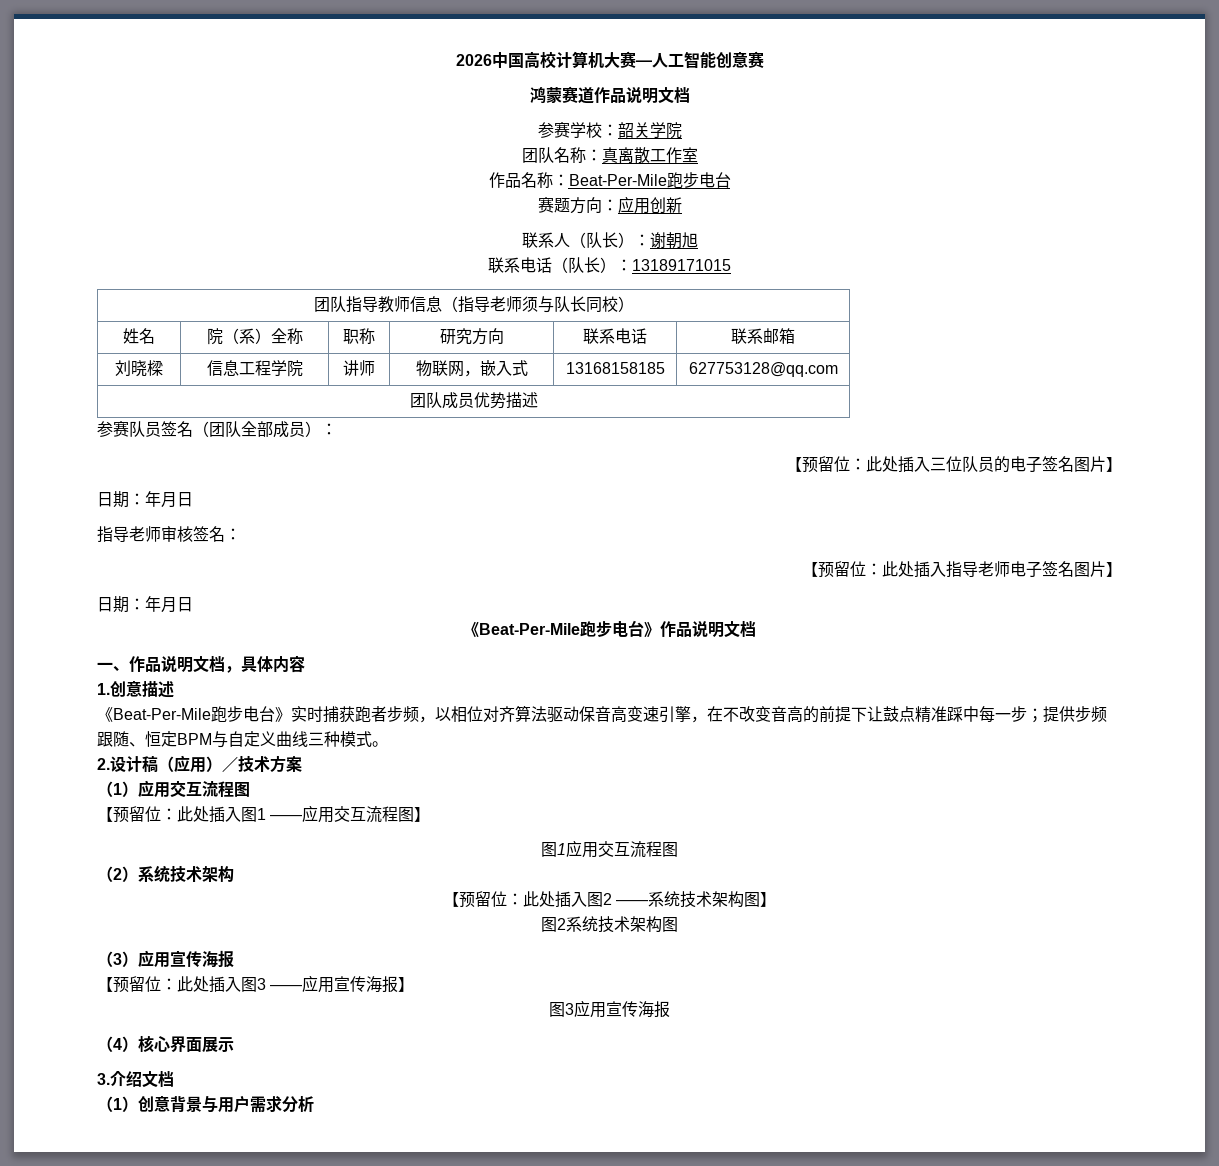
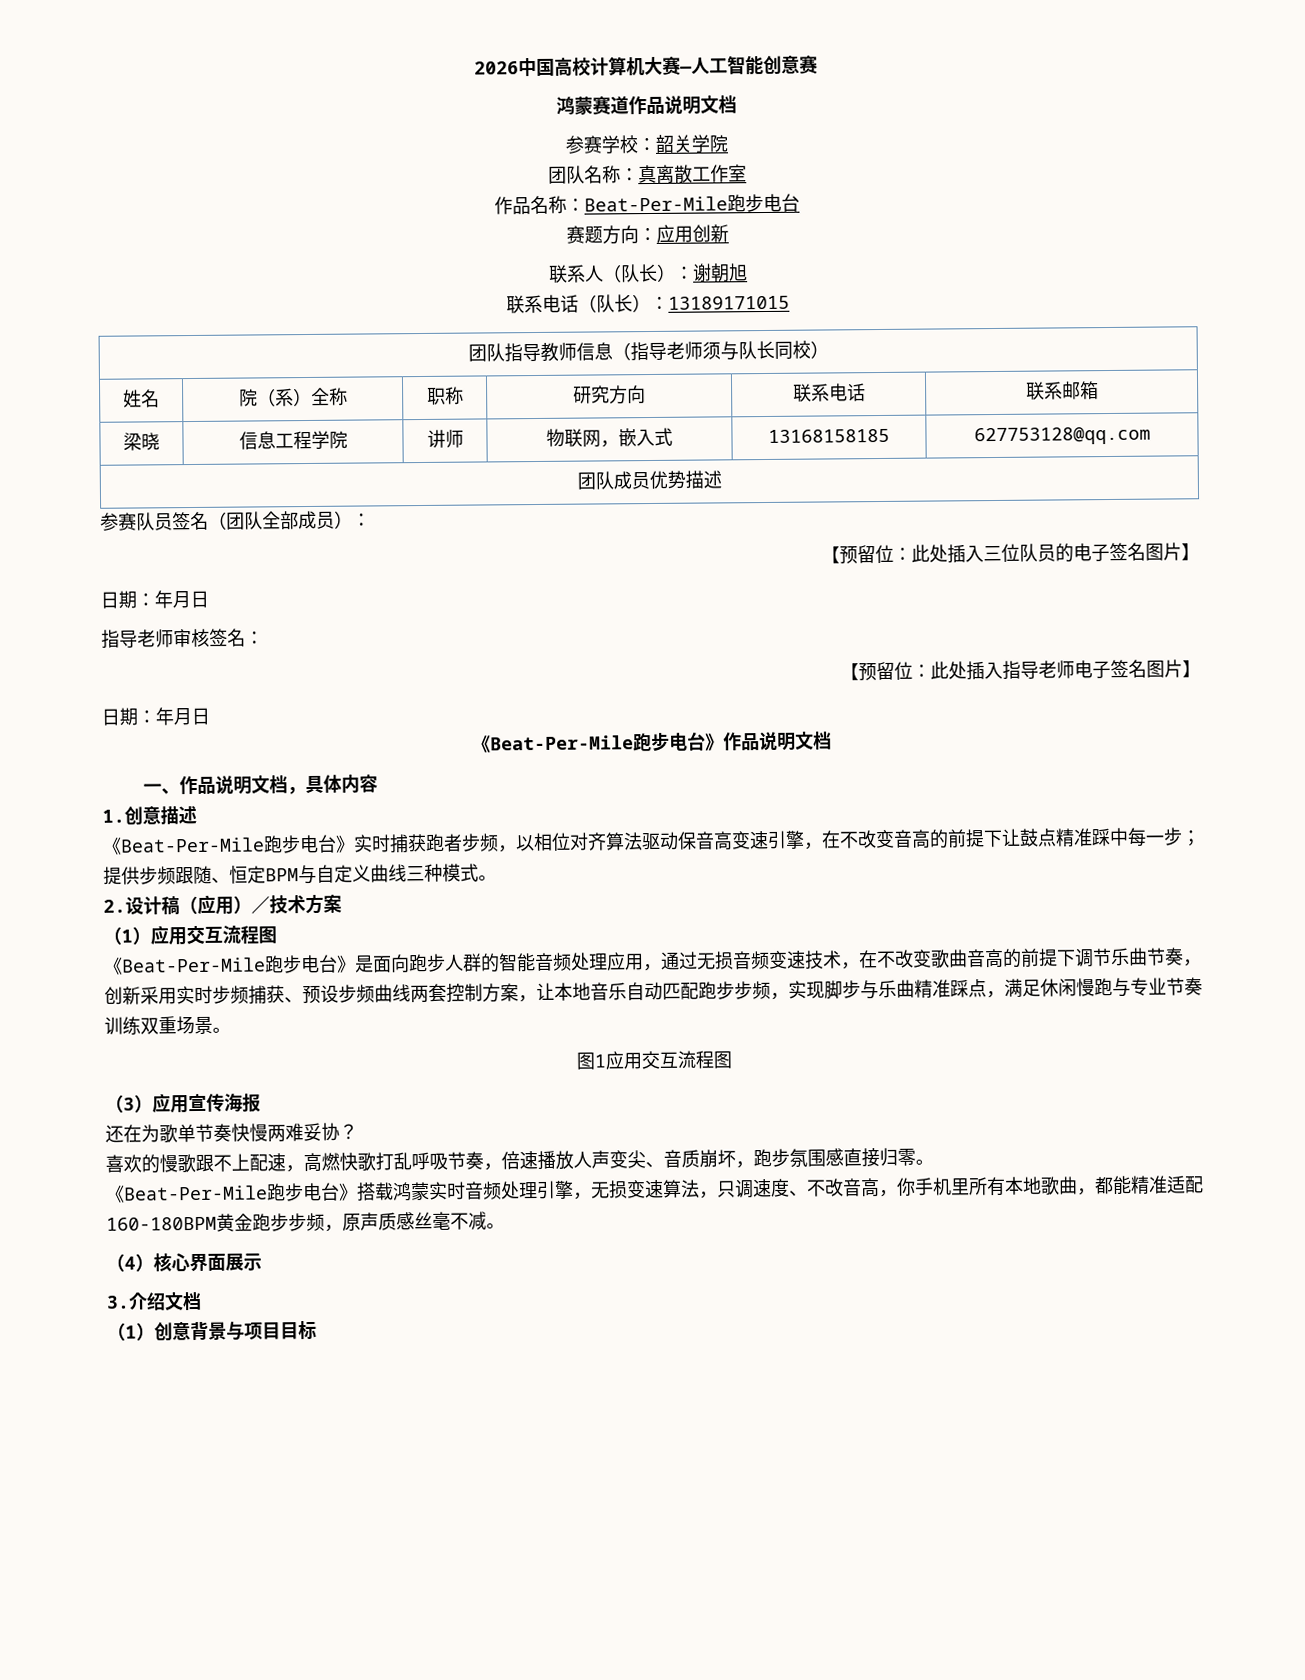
- 刘晓樑 | 信息工程学院 | 讲师 | 物联网，嵌入式 | 13168158185 | 627753128@qq.com
+ 梁晓 | 信息工程学院 | 讲师 | 物联网，嵌入式 | 13168158185 | 627753128@qq.com
- 【预留位：此处插入图1 ——应用交互流程图】
+ 《Beat-Per-Mile跑步电台》是面向跑步人群的智能音频处理应用，通过无损音频变速技术，在不改变歌曲音高的前提下调节乐曲节奏，创新采用实时步频捕获、预设步频曲线两套控制方案，让本地音乐自动匹配跑步步频，实现脚步与乐曲精准踩点，满足休闲慢跑与专业节奏训练双重场景。
- （2）系统技术架构
- 【预留位：此处插入图2 ——系统技术架构图】
- 图2系统技术架构图
- 【预留位：此处插入图3 ——应用宣传海报】
- 图3应用宣传海报
+ 还在为歌单节奏快慢两难妥协？
+ 喜欢的慢歌跟不上配速，高燃快歌打乱呼吸节奏，倍速播放人声变尖、音质崩坏，跑步氛围感直接归零。
+ 《Beat-Per-Mile跑步电台》搭载鸿蒙实时音频处理引擎，无损变速算法，只调速度、不改音高，你手机里所有本地歌曲，都能精准适配160-180BPM黄金跑步步频，原声质感丝毫不减。
- （1）创意背景与用户需求分析
+ （1）创意背景与项目目标

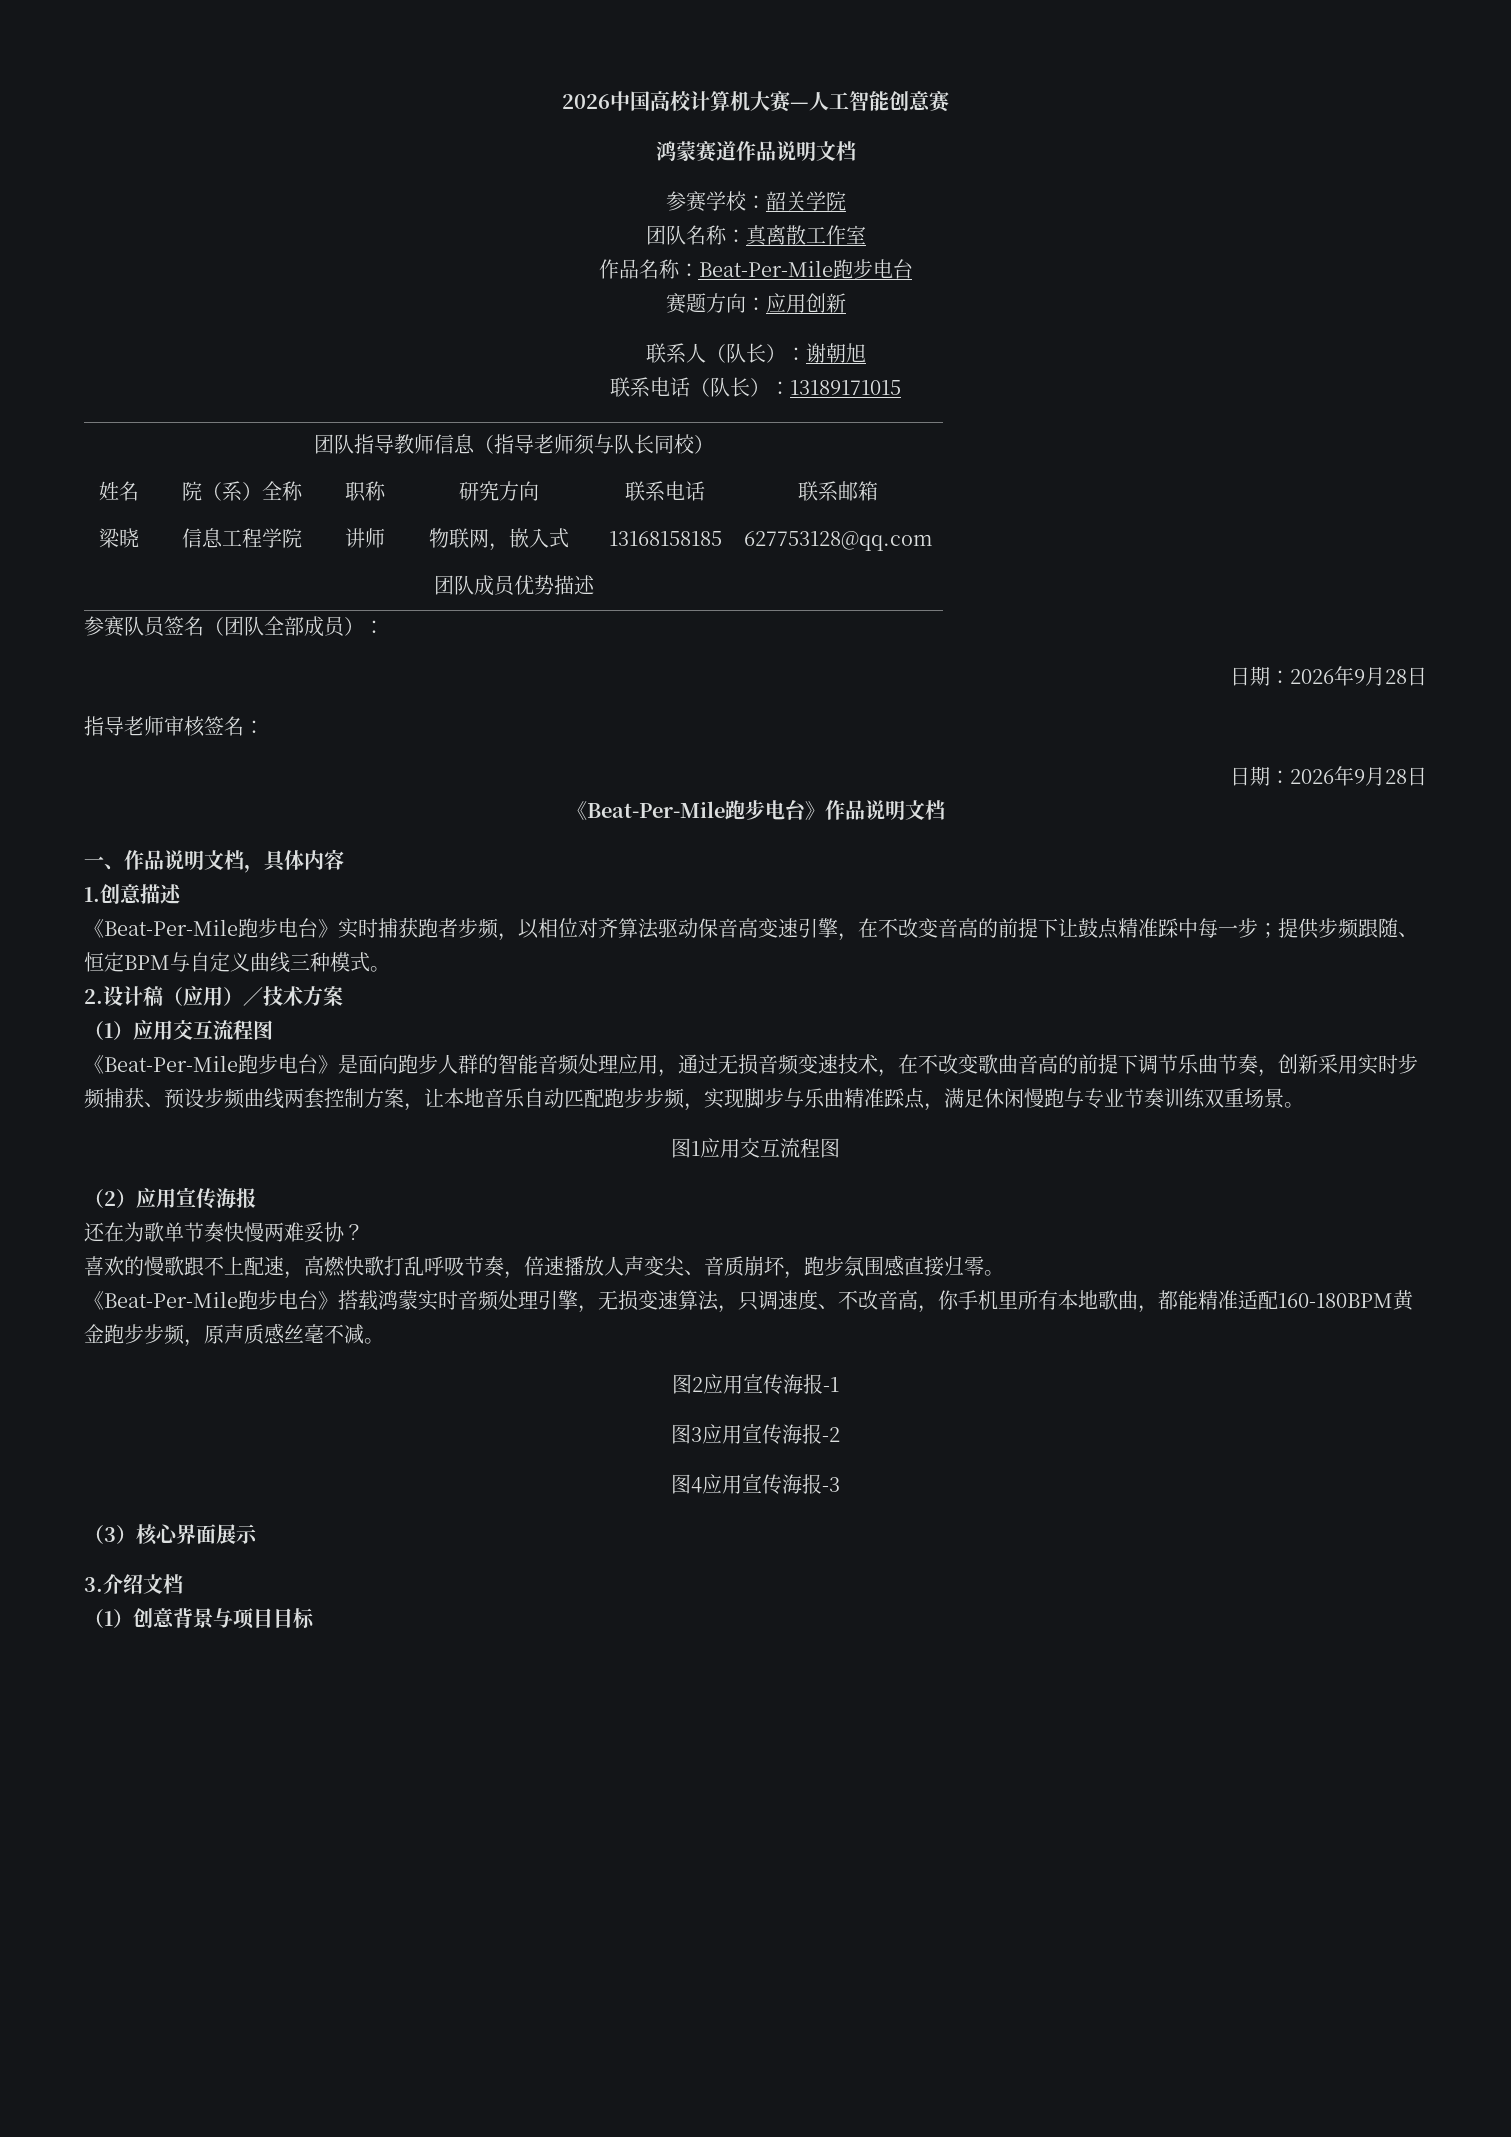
  参赛队员签名（团队全部成员）：
- 【预留位：此处插入三位队员的电子签名图片】
- 日期：年月日
+ 日期：2026年9月28日
  指导老师审核签名：
- 【预留位：此处插入指导老师电子签名图片】
- 日期：年月日
+ 日期：2026年9月28日
- （3）应用宣传海报
+ （2）应用宣传海报
- （4）核心界面展示
+ 图2应用宣传海报-1
+ 图3应用宣传海报-2
+ 图4应用宣传海报-3
+ （3）核心界面展示

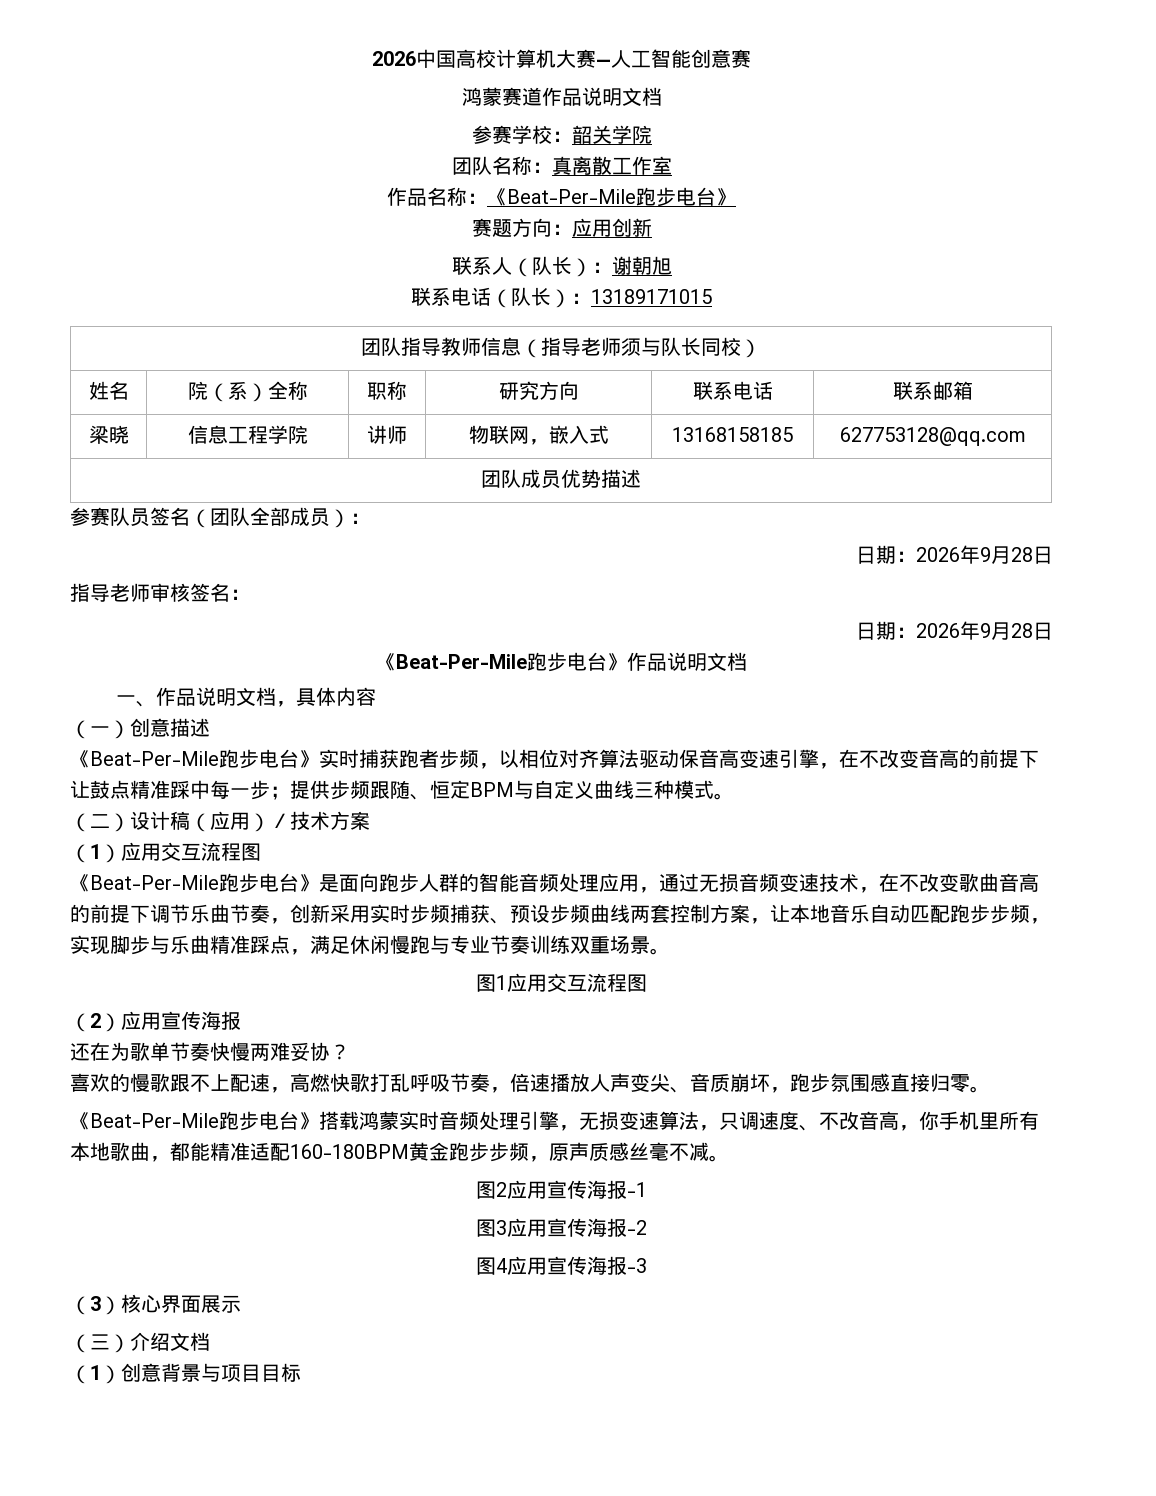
- 作品名称：Beat-Per-Mile跑步电台
+ 作品名称：《Beat-Per-Mile跑步电台》
- 1.创意描述
+ （一）创意描述
- 2.设计稿（应用）／技术方案
+ （二）设计稿（应用）／技术方案
- 3.介绍文档
+ （三）介绍文档

